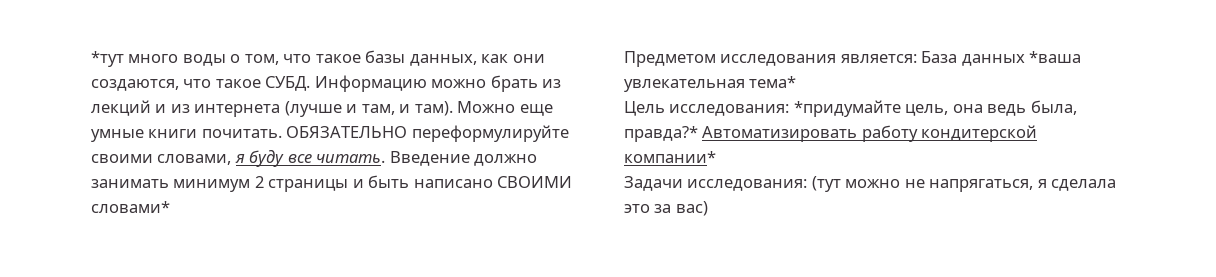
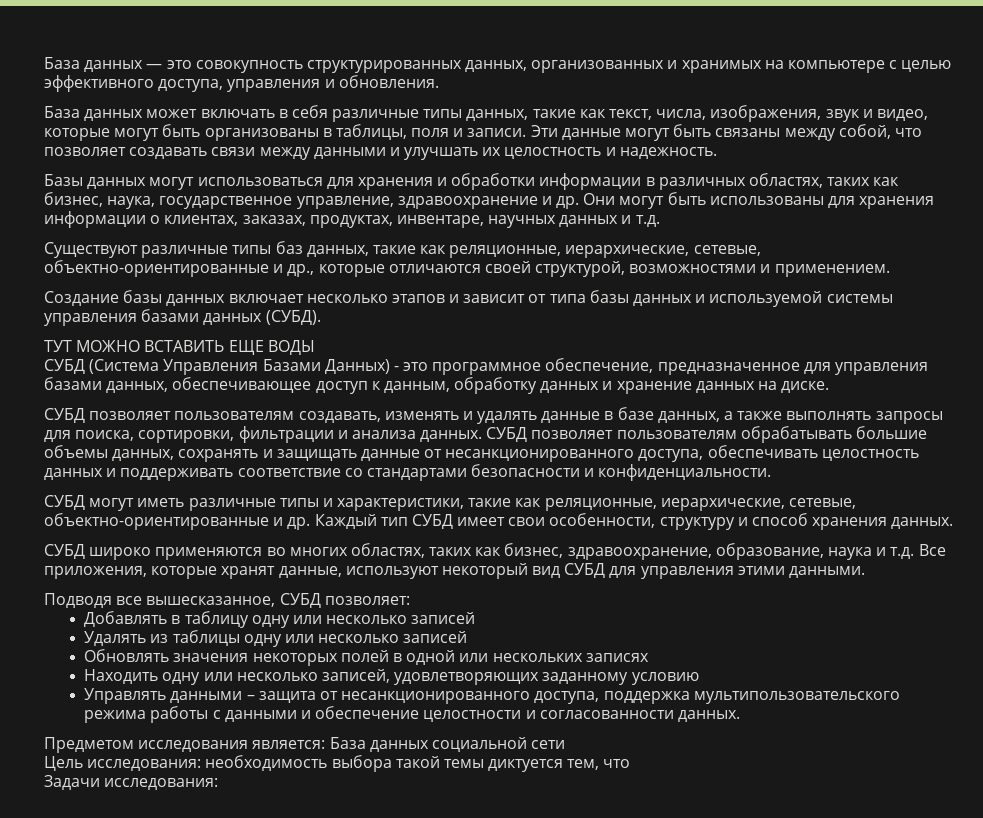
- *тут много воды о том, что такое базы данных, как они создаются, что такое СУБД. Информацию можно брать из лекций и из интернета (лучше и там, и там). Можно еще умные книги почитать. ОБЯЗАТЕЛЬНО переформулируйте своими словами, я буду все читать. Введение должно занимать минимум 2 страницы и быть написано СВОИМИ словами*
+ База данных — это совокупность структурированных данных, организованных и хранимых на компьютере с целью эффективного доступа, управления и обновления.
+ База данных может включать в себя различные типы данных, такие как текст, числа, изображения, звук и видео, которые могут быть организованы в таблицы, поля и записи. Эти данные могут быть связаны между собой, что позволяет создавать связи между данными и улучшать их целостность и надежность.
+ Базы данных могут использоваться для хранения и обработки информации в различных областях, таких как бизнес, наука, государственное управление, здравоохранение и др. Они могут быть использованы для хранения информации о клиентах, заказах, продуктах, инвентаре, научных данных и т.д.
+ Существуют различные типы баз данных, такие как реляционные, иерархические, сетевые, объектно-ориентированные и др., которые отличаются своей структурой, возможностями и применением.
+ Создание базы данных включает несколько этапов и зависит от типа базы данных и используемой системы управления базами данных (СУБД).
+ ТУТ МОЖНО ВСТАВИТЬ ЕЩЕ ВОДЫ
+ СУБД (Система Управления Базами Данных) - это программное обеспечение, предназначенное для управления базами данных, обеспечивающее доступ к данным, обработку данных и хранение данных на диске.
+ СУБД позволяет пользователям создавать, изменять и удалять данные в базе данных, а также выполнять запросы для поиска, сортировки, фильтрации и анализа данных. СУБД позволяет пользователям обрабатывать большие объемы данных, сохранять и защищать данные от несанкционированного доступа, обеспечивать целостность данных и поддерживать соответствие со стандартами безопасности и конфиденциальности.
+ СУБД могут иметь различные типы и характеристики, такие как реляционные, иерархические, сетевые, объектно-ориентированные и др. Каждый тип СУБД имеет свои особенности, структуру и способ хранения данных.
+ СУБД широко применяются во многих областях, таких как бизнес, здравоохранение, образование, наука и т.д. Все приложения, которые хранят данные, используют некоторый вид СУБД для управления этими данными.
+ Подводя все вышесказанное, СУБД позволяет:
+ Добавлять в таблицу одну или несколько записей
+ Удалять из таблицы одну или несколько записей
+ Обновлять значения некоторых полей в одной или нескольких записях
+ Находить одну или несколько записей, удовлетворяющих заданному условию
+ Управлять данными – защита от несанкционированного доступа, поддержка мультипользовательского режима работы с данными и обеспечение целостности и согласованности данных.
- Предметом исследования является: База данных *ваша увлекательная тема*
+ Предметом исследования является: База данных социальной сети
- Цель исследования: *придумайте цель, она ведь была, правда?* Автоматизировать работу кондитерской компании*
- Задачи исследования: (тут можно не напрягаться, я сделала это за вас)
+ Цель исследования: необходимость выбора такой темы диктуется тем, что
+ Задачи исследования:

